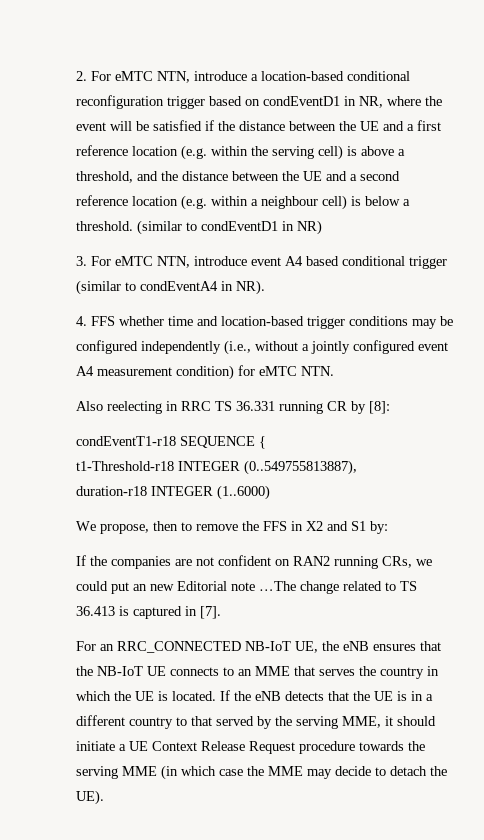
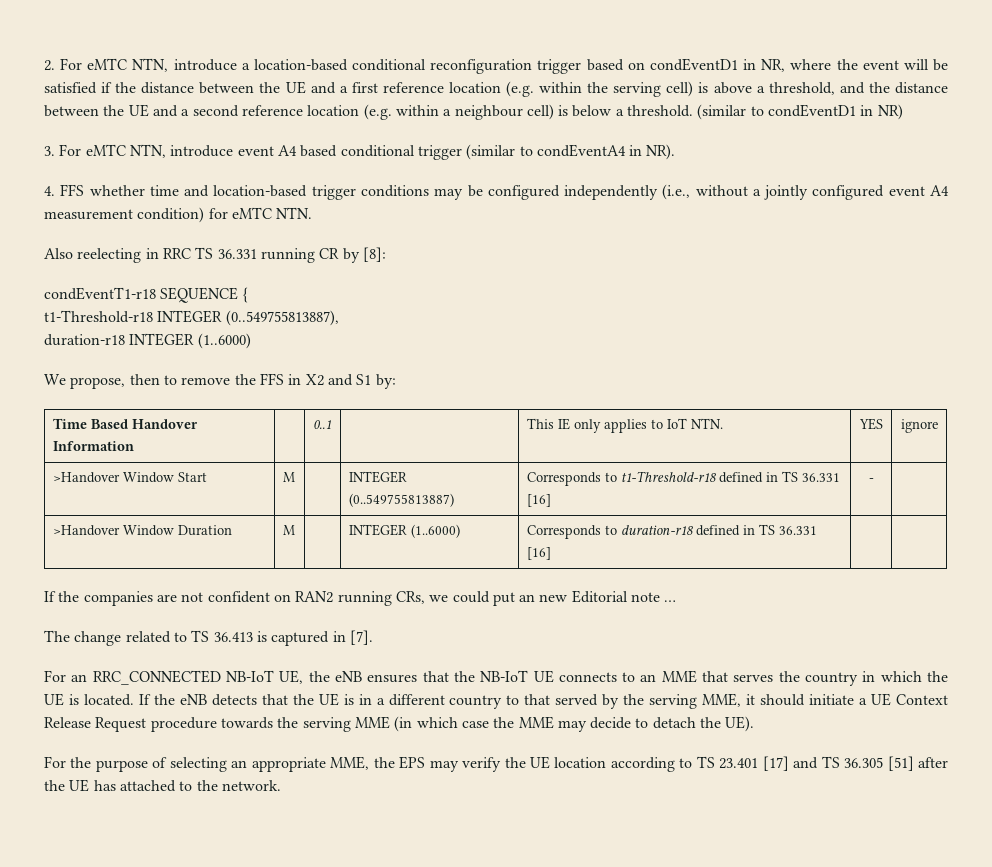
+ Time Based Handover Information | | 0..1 | | This IE only applies to IoT NTN. | YES | ignore
+ >Handover Window Start | M | | INTEGER (0..549755813887) | Corresponds to t1-Threshold-r18 defined in TS 36.331 [16] | - |
+ >Handover Window Duration | M | | INTEGER (1..6000) | Corresponds to duration-r18 defined in TS 36.331 [16] | |
- If the companies are not confident on RAN2 running CRs, we could put an new Editorial note …The change related to TS 36.413 is captured in [7].
+ If the companies are not confident on RAN2 running CRs, we could put an new Editorial note …
+ The change related to TS 36.413 is captured in [7].
+ For the purpose of selecting an appropriate MME, the EPS may verify the UE location according to TS 23.401 [17] and TS 36.305 [51] after the UE has attached to the network.

